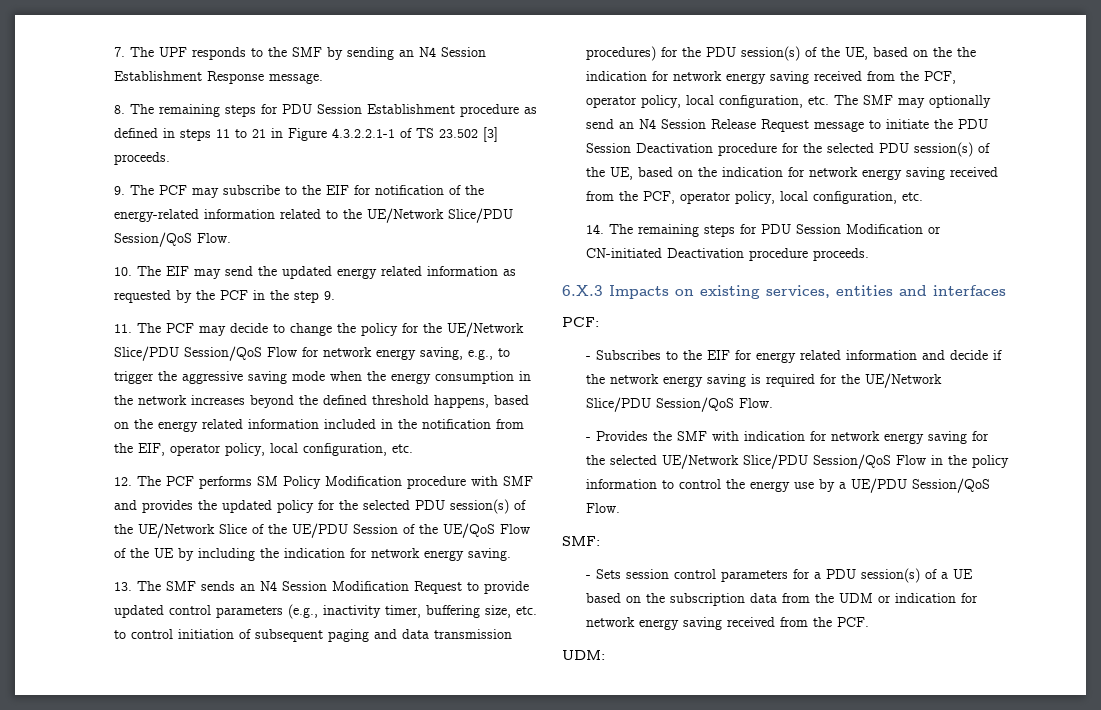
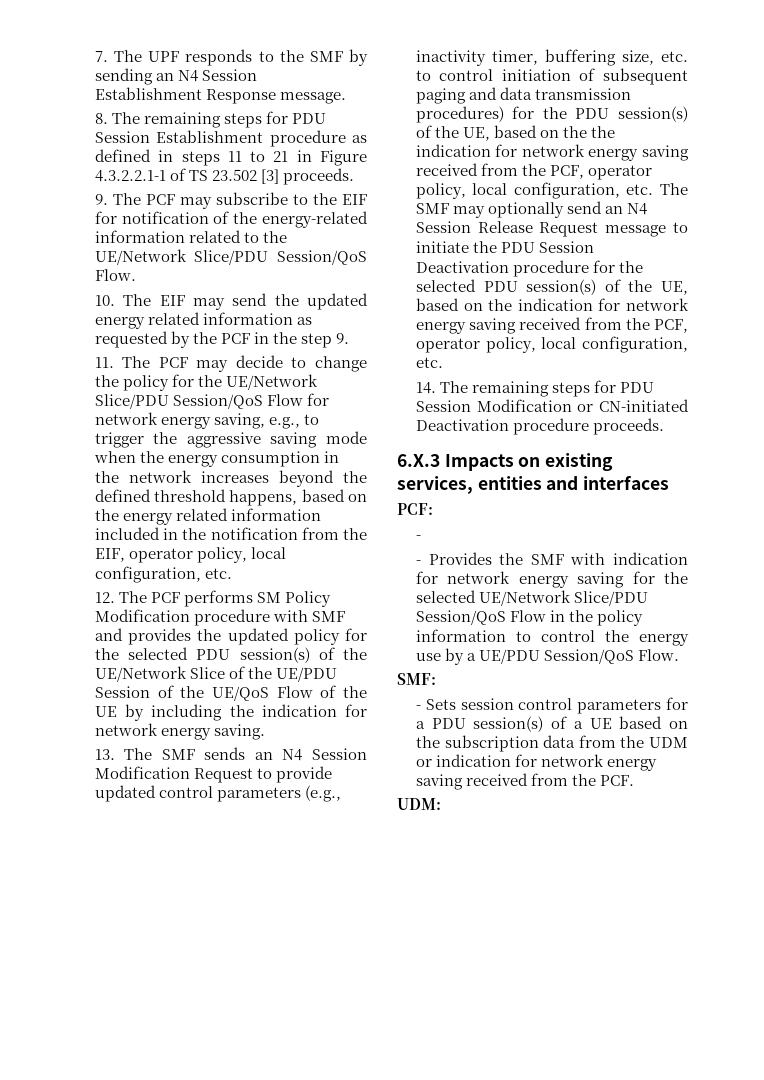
  PCF:
- - Subscribes to the EIF for energy related information and decide if the network energy saving is required for the UE/Network Slice/PDU Session/QoS Flow.
+ -

